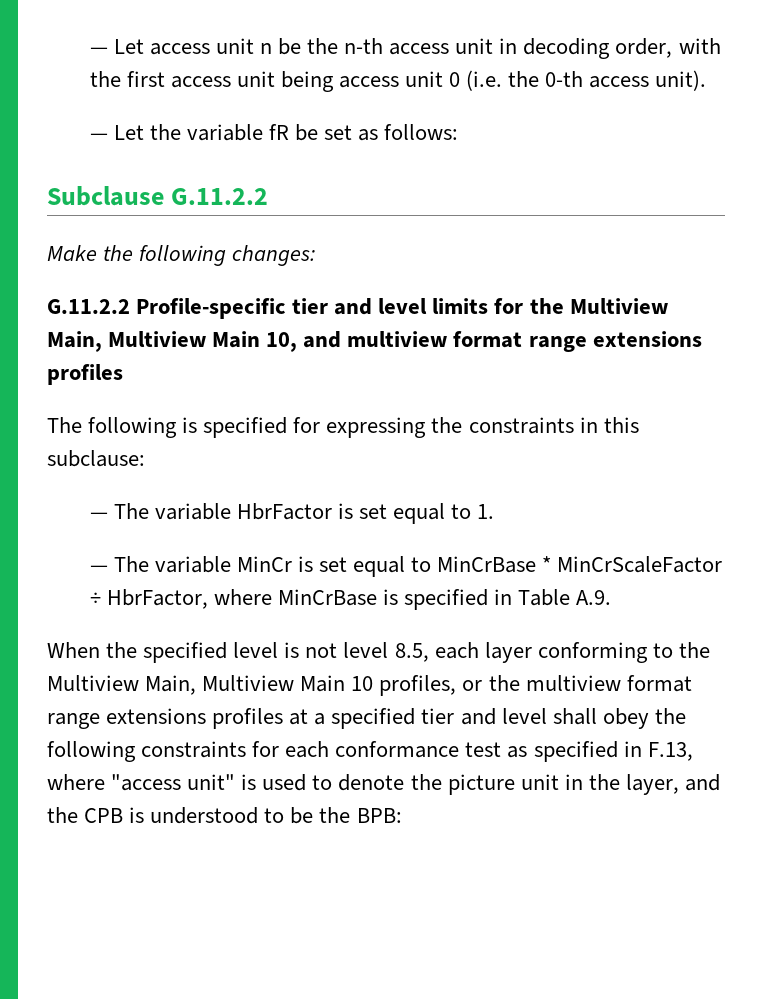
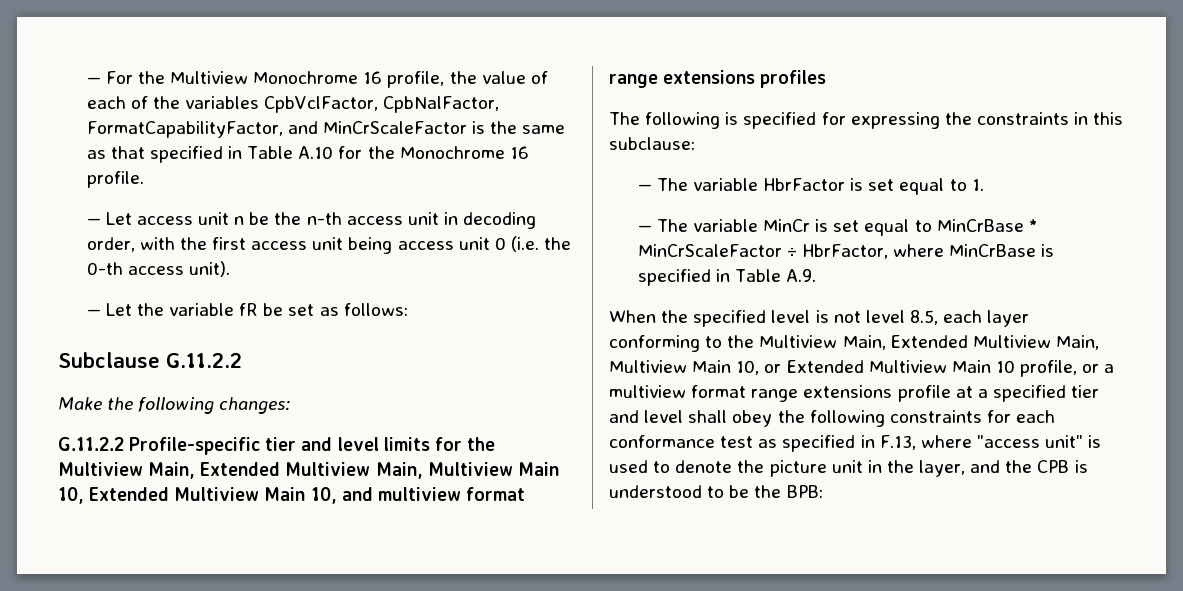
+ — For the Multiview Monochrome 16 profile, the value of each of the variables CpbVclFactor, CpbNalFactor, FormatCapabilityFactor, and MinCrScaleFactor is the same as that specified in Table A.10 for the Monochrome 16 profile.
- G.11.2.2 Profile-specific tier and level limits for the Multiview Main, Multiview Main 10, and multiview format range extensions profiles
+ G.11.2.2 Profile-specific tier and level limits for the Multiview Main, Extended Multiview Main, Multiview Main 10, Extended Multiview Main 10, and multiview format range extensions profiles
- When the specified level is not level 8.5, each layer conforming to the Multiview Main, Multiview Main 10 profiles, or the multiview format range extensions profiles at a specified tier and level shall obey the following constraints for each conformance test as specified in F.13, where "access unit" is used to denote the picture unit in the layer, and the CPB is understood to be the BPB:
+ When the specified level is not level 8.5, each layer conforming to the Multiview Main, Extended Multiview Main, Multiview Main 10, or Extended Multiview Main 10 profile, or a multiview format range extensions profile at a specified tier and level shall obey the following constraints for each conformance test as specified in F.13, where "access unit" is used to denote the picture unit in the layer, and the CPB is understood to be the BPB:

